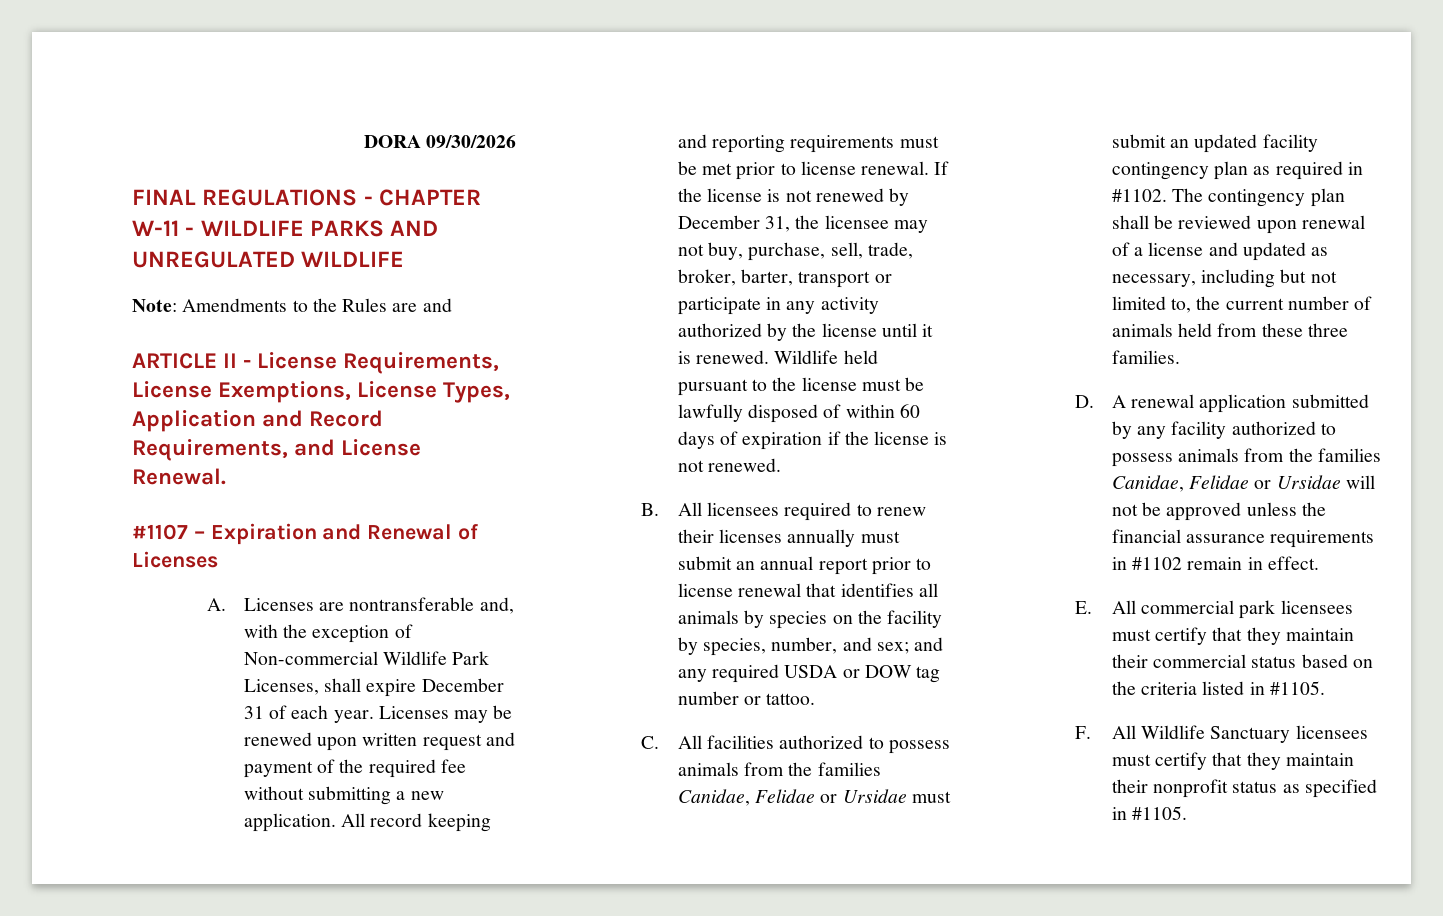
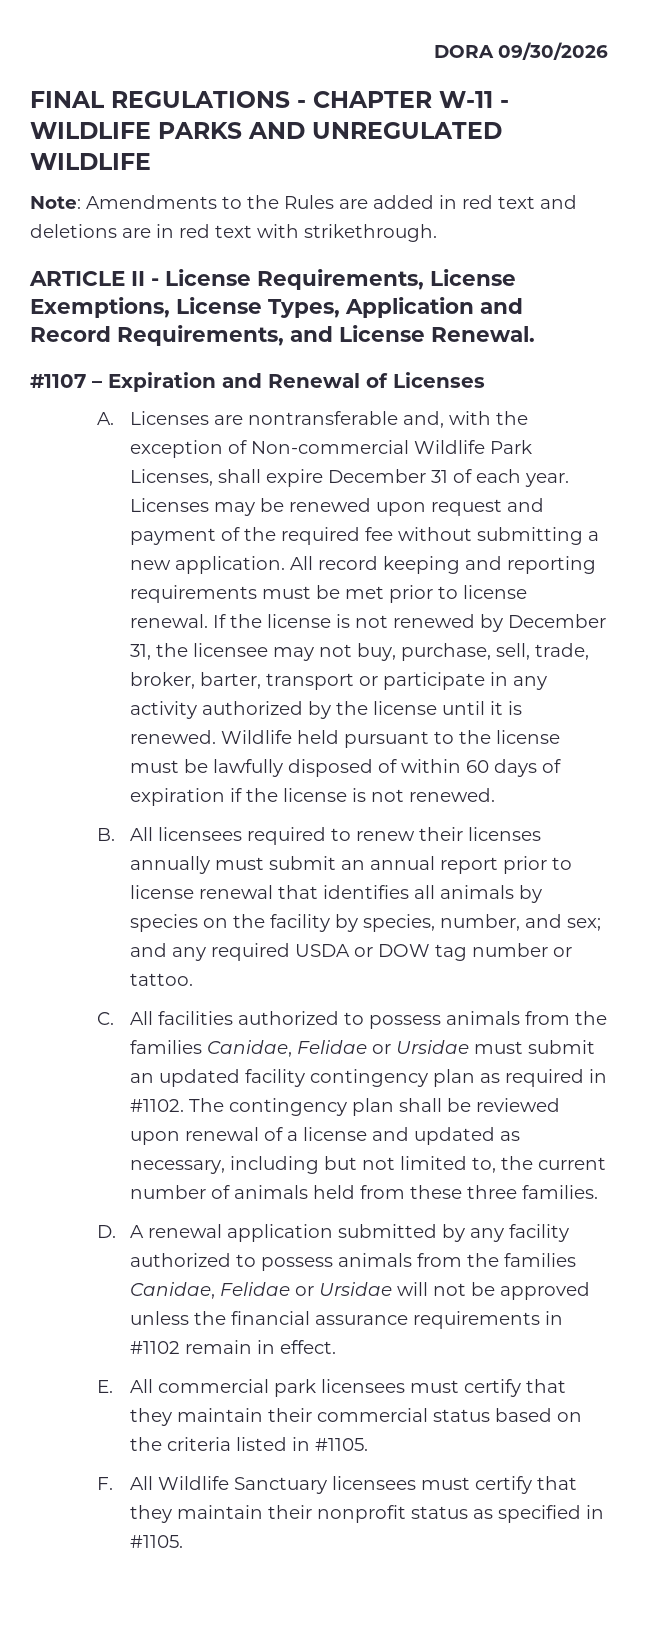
- Note: Amendments to the Rules are and
+ Note: Amendments to the Rules are added in red text and deletions are in red text with strikethrough.
- Licenses may be renewed upon written request and payment of the required fee without submitting a new application.
+ Licenses may be renewed upon request and payment of the required fee without submitting a new application.

